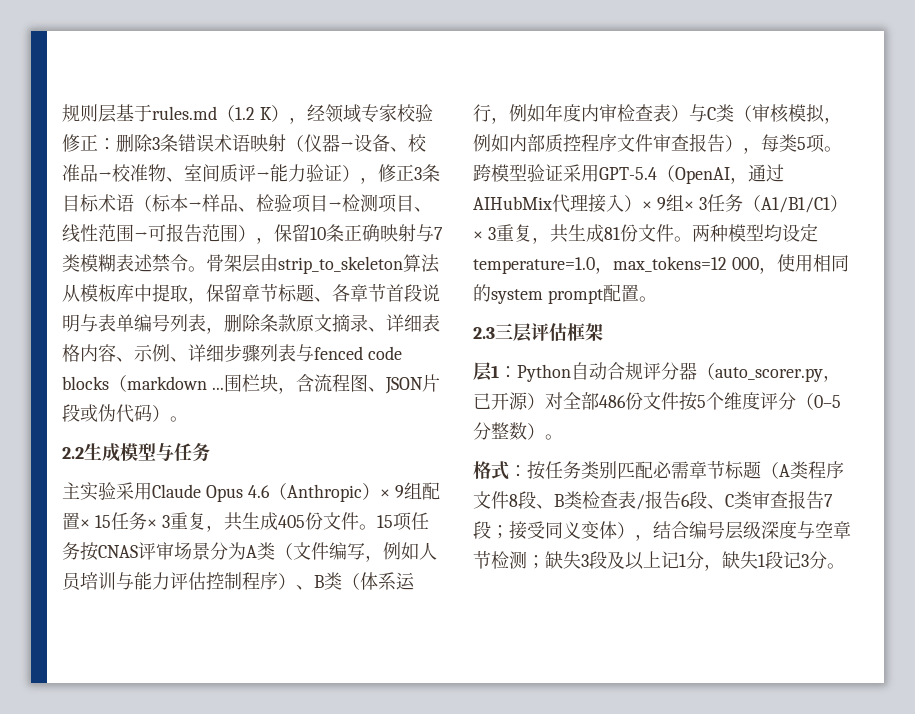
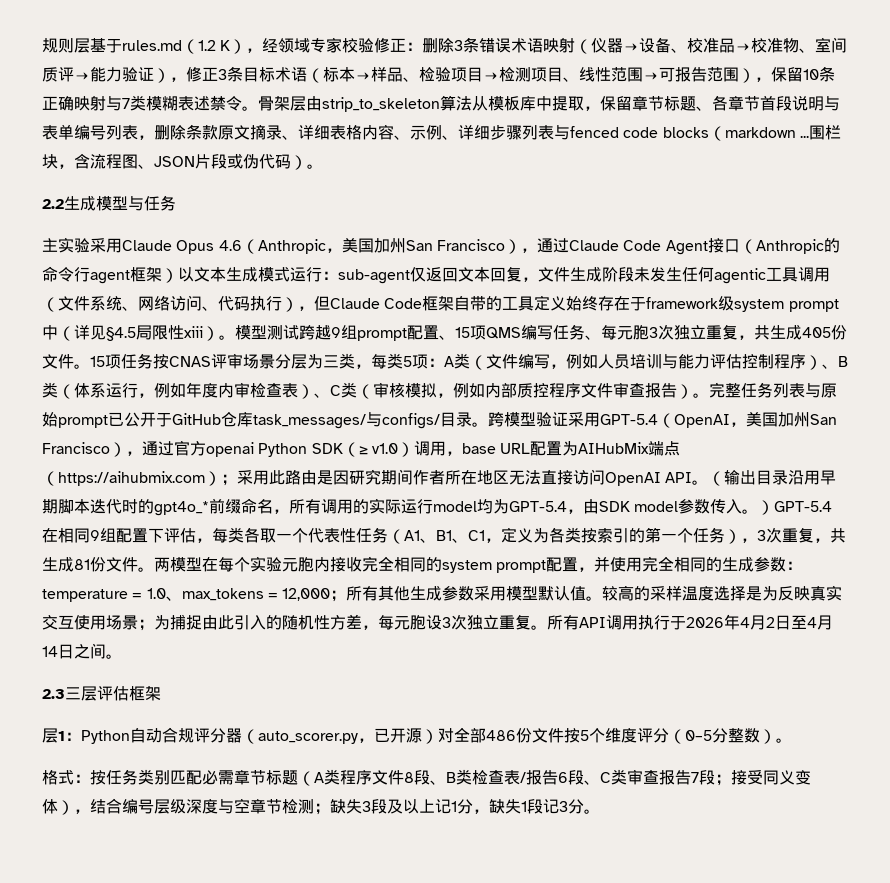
- 主实验采用Claude Opus 4.6（Anthropic）× 9组配置× 15任务× 3重复，共生成405份文件。
+ 主实验采用Claude Opus 4.6（Anthropic，美国加州San Francisco），通过Claude Code Agent接口（Anthropic的命令行agent框架）以文本生成模式运行：sub-agent仅返回文本回复，文件生成阶段未发生任何agentic工具调用（文件系统、网络访问、代码执行），但Claude Code框架自带的工具定义始终存在于framework级system prompt中（详见§4.5局限性xiii）。模型测试跨越9组prompt配置、15项QMS编写任务、每元胞3次独立重复，共生成405份文件。
- 15项任务按CNAS评审场景分为A类（文件编写，例如人员培训与能力评估控制程序）、B类（体系运行，例如年度内审检查表）与C类（审核模拟，例如内部质控程序文件审查报告），每类5项。
+ 15项任务按CNAS评审场景分层为三类，每类5项：A类（文件编写，例如人员培训与能力评估控制程序）、B类（体系运行，例如年度内审检查表）、C类（审核模拟，例如内部质控程序文件审查报告）。完整任务列表与原始prompt已公开于GitHub仓库task_messages/与configs/目录。
- 跨模型验证采用GPT-5.4（OpenAI，通过AIHubMix代理接入）× 9组× 3任务（A1/B1/C1）× 3重复，共生成81份文件。
+ 跨模型验证采用GPT-5.4（OpenAI，美国加州San Francisco），通过官方openai Python SDK（≥ v1.0）调用，base URL配置为AIHubMix端点（https://aihubmix.com）；采用此路由是因研究期间作者所在地区无法直接访问OpenAI API。（输出目录沿用早期脚本迭代时的gpt4o_*前缀命名，所有调用的实际运行model均为GPT-5.4，由SDK model参数传入。）GPT-5.4在相同9组配置下评估，每类各取一个代表性任务（A1、B1、C1，定义为各类按索引的第一个任务），3次重复，共生成81份文件。
- 两种模型均设定temperature=1.0，max_tokens=12 000，使用相同的system prompt配置。
+ 两模型在每个实验元胞内接收完全相同的system prompt配置，并使用完全相同的生成参数：temperature = 1.0、max_tokens = 12,000；所有其他生成参数采用模型默认值。较高的采样温度选择是为反映真实交互使用场景；为捕捉由此引入的随机性方差，每元胞设3次独立重复。所有API调用执行于2026年4月2日至4月14日之间。

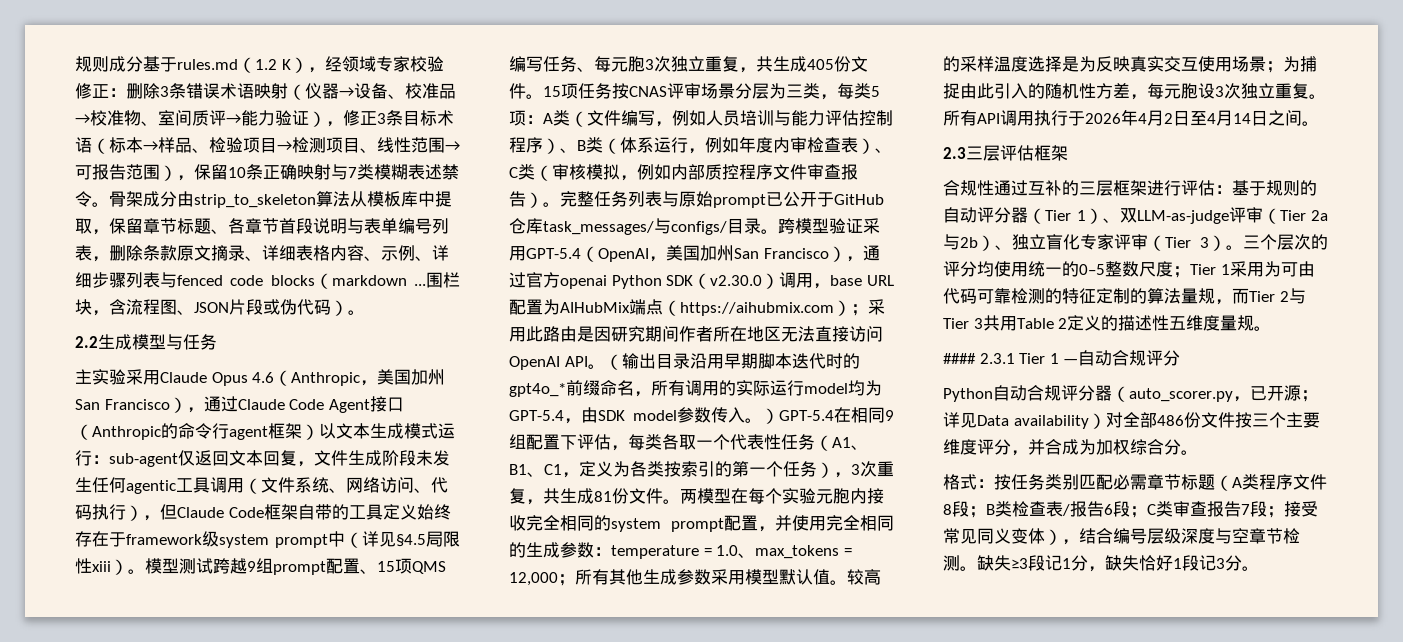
- 规则层基于rules.md（1.2 K），经领域专家校验修正：
+ 规则成分基于rules.md（1.2 K），经领域专家校验修正：
- 骨架层由strip_to_skeleton算法从模板库中提取，保留章节标题、各章节首段说明与表单编号列表，删除条款原文摘录、详细表格内容、示例、详细步骤列表与fenced code blocks（markdown ...
+ 骨架成分由strip_to_skeleton算法从模板库中提取，保留章节标题、各章节首段说明与表单编号列表，删除条款原文摘录、详细表格内容、示例、详细步骤列表与fenced code blocks（markdown ...
- 跨模型验证采用GPT-5.4（OpenAI，美国加州San Francisco），通过官方openai Python SDK（≥ v1.0）调用，base URL配置为AIHubMix端点（https://aihubmix.com）；采用此路由是因研究期间作者所在地区无法直接访问OpenAI API。
+ 跨模型验证采用GPT-5.4（OpenAI，美国加州San Francisco），通过官方openai Python SDK（v2.30.0）调用，base URL配置为AIHubMix端点（https://aihubmix.com）；采用此路由是因研究期间作者所在地区无法直接访问OpenAI API。
- 层1：Python自动合规评分器（auto_scorer.py，已开源）对全部486份文件按5个维度评分（0–5分整数）。
+ 合规性通过互补的三层框架进行评估：基于规则的自动评分器（Tier 1）、双LLM-as-judge评审（Tier 2a与2b）、独立盲化专家评审（Tier 3）。三个层次的评分均使用统一的0–5整数尺度；Tier 1采用为可由代码可靠检测的特征定制的算法量规，而Tier 2与Tier 3共用Table 2定义的描述性五维度量规。
+ #### 2.3.1 Tier 1 —自动合规评分
+ Python自动合规评分器（auto_scorer.py，已开源；详见Data availability）对全部486份文件按三个主要维度评分，并合成为加权综合分。
- 格式：按任务类别匹配必需章节标题（A类程序文件8段、B类检查表/报告6段、C类审查报告7段；接受同义变体），结合编号层级深度与空章节检测；缺失3段及以上记1分，缺失1段记3分。
+ 格式：按任务类别匹配必需章节标题（A类程序文件8段；B类检查表/报告6段；C类审查报告7段；接受常见同义变体），结合编号层级深度与空章节检测。缺失≥3段记1分，缺失恰好1段记3分。

